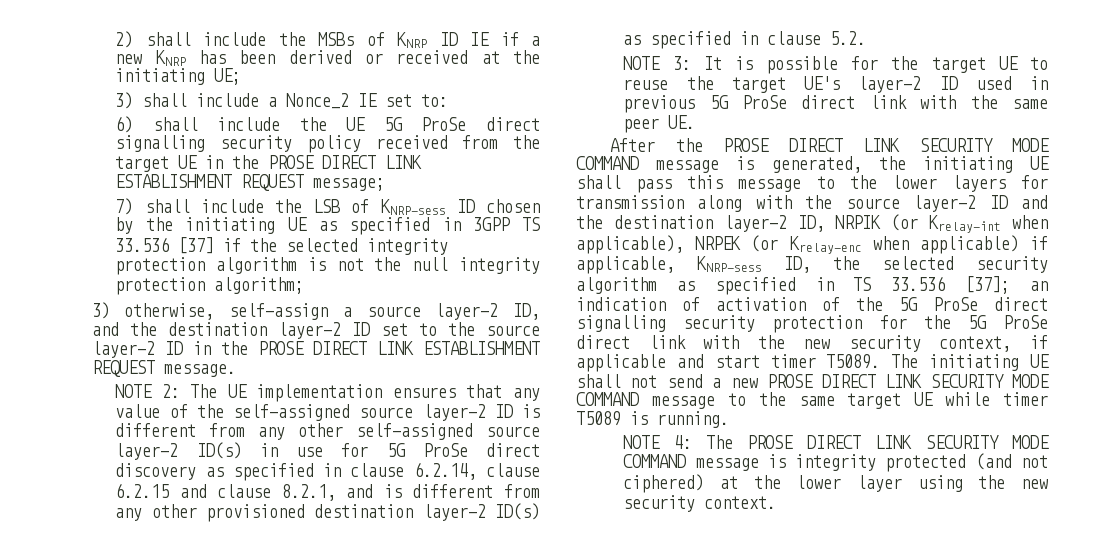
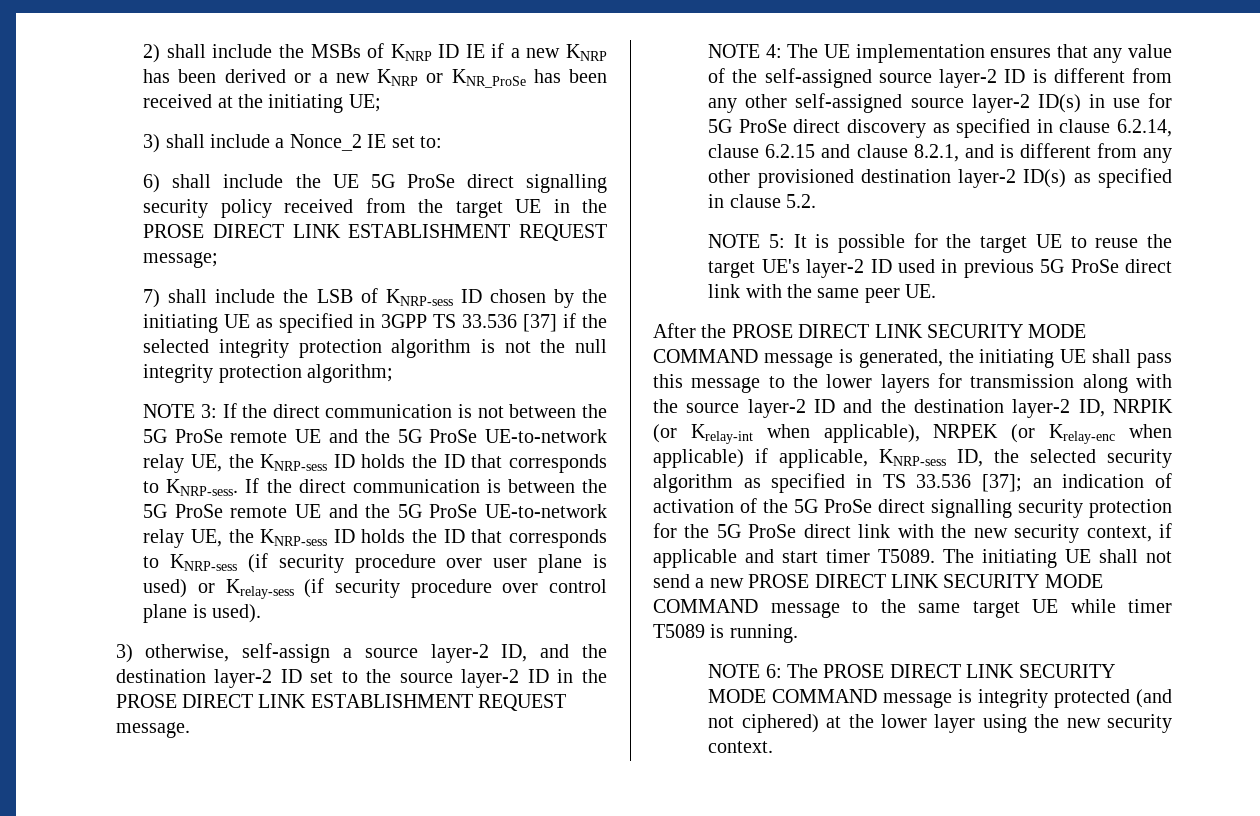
- 2) shall include the MSBs of KNRP ID IE if a new KNRP has been derived or received at the initiating UE;
+ 2) shall include the MSBs of KNRP ID IE if a new KNRP has been derived or a new KNRP or KNR_ProSe has been received at the initiating UE;
+ NOTE 3: If the direct communication is not between the 5G ProSe remote UE and the 5G ProSe UE-to-network relay UE, the KNRP-sess ID holds the ID that corresponds to KNRP-sess. If the direct communication is between the 5G ProSe remote UE and the 5G ProSe UE-to-network relay UE, the KNRP-sess ID holds the ID that corresponds to KNRP-sess (if security procedure over user plane is used) or Krelay-sess (if security procedure over control plane is used).
- NOTE 2: The UE implementation ensures that any value of the self-assigned source layer-2 ID is different from any other self-assigned source layer-2 ID(s) in use for 5G ProSe direct discovery as specified in clause 6.2.14, clause 6.2.15 and clause 8.2.1, and is different from any other provisioned destination layer-2 ID(s) as specified in clause 5.2.
+ NOTE 4: The UE implementation ensures that any value of the self-assigned source layer-2 ID is different from any other self-assigned source layer-2 ID(s) in use for 5G ProSe direct discovery as specified in clause 6.2.14, clause 6.2.15 and clause 8.2.1, and is different from any other provisioned destination layer-2 ID(s) as specified in clause 5.2.
- NOTE 3: It is possible for the target UE to reuse the target UE's layer-2 ID used in previous 5G ProSe direct link with the same peer UE.
+ NOTE 5: It is possible for the target UE to reuse the target UE's layer-2 ID used in previous 5G ProSe direct link with the same peer UE.
- NOTE 4: The PROSE DIRECT LINK SECURITY MODE COMMAND message is integrity protected (and not ciphered) at the lower layer using the new security context.
+ NOTE 6: The PROSE DIRECT LINK SECURITY MODE COMMAND message is integrity protected (and not ciphered) at the lower layer using the new security context.

